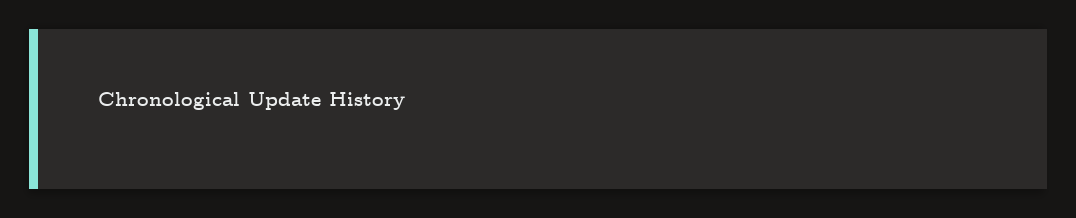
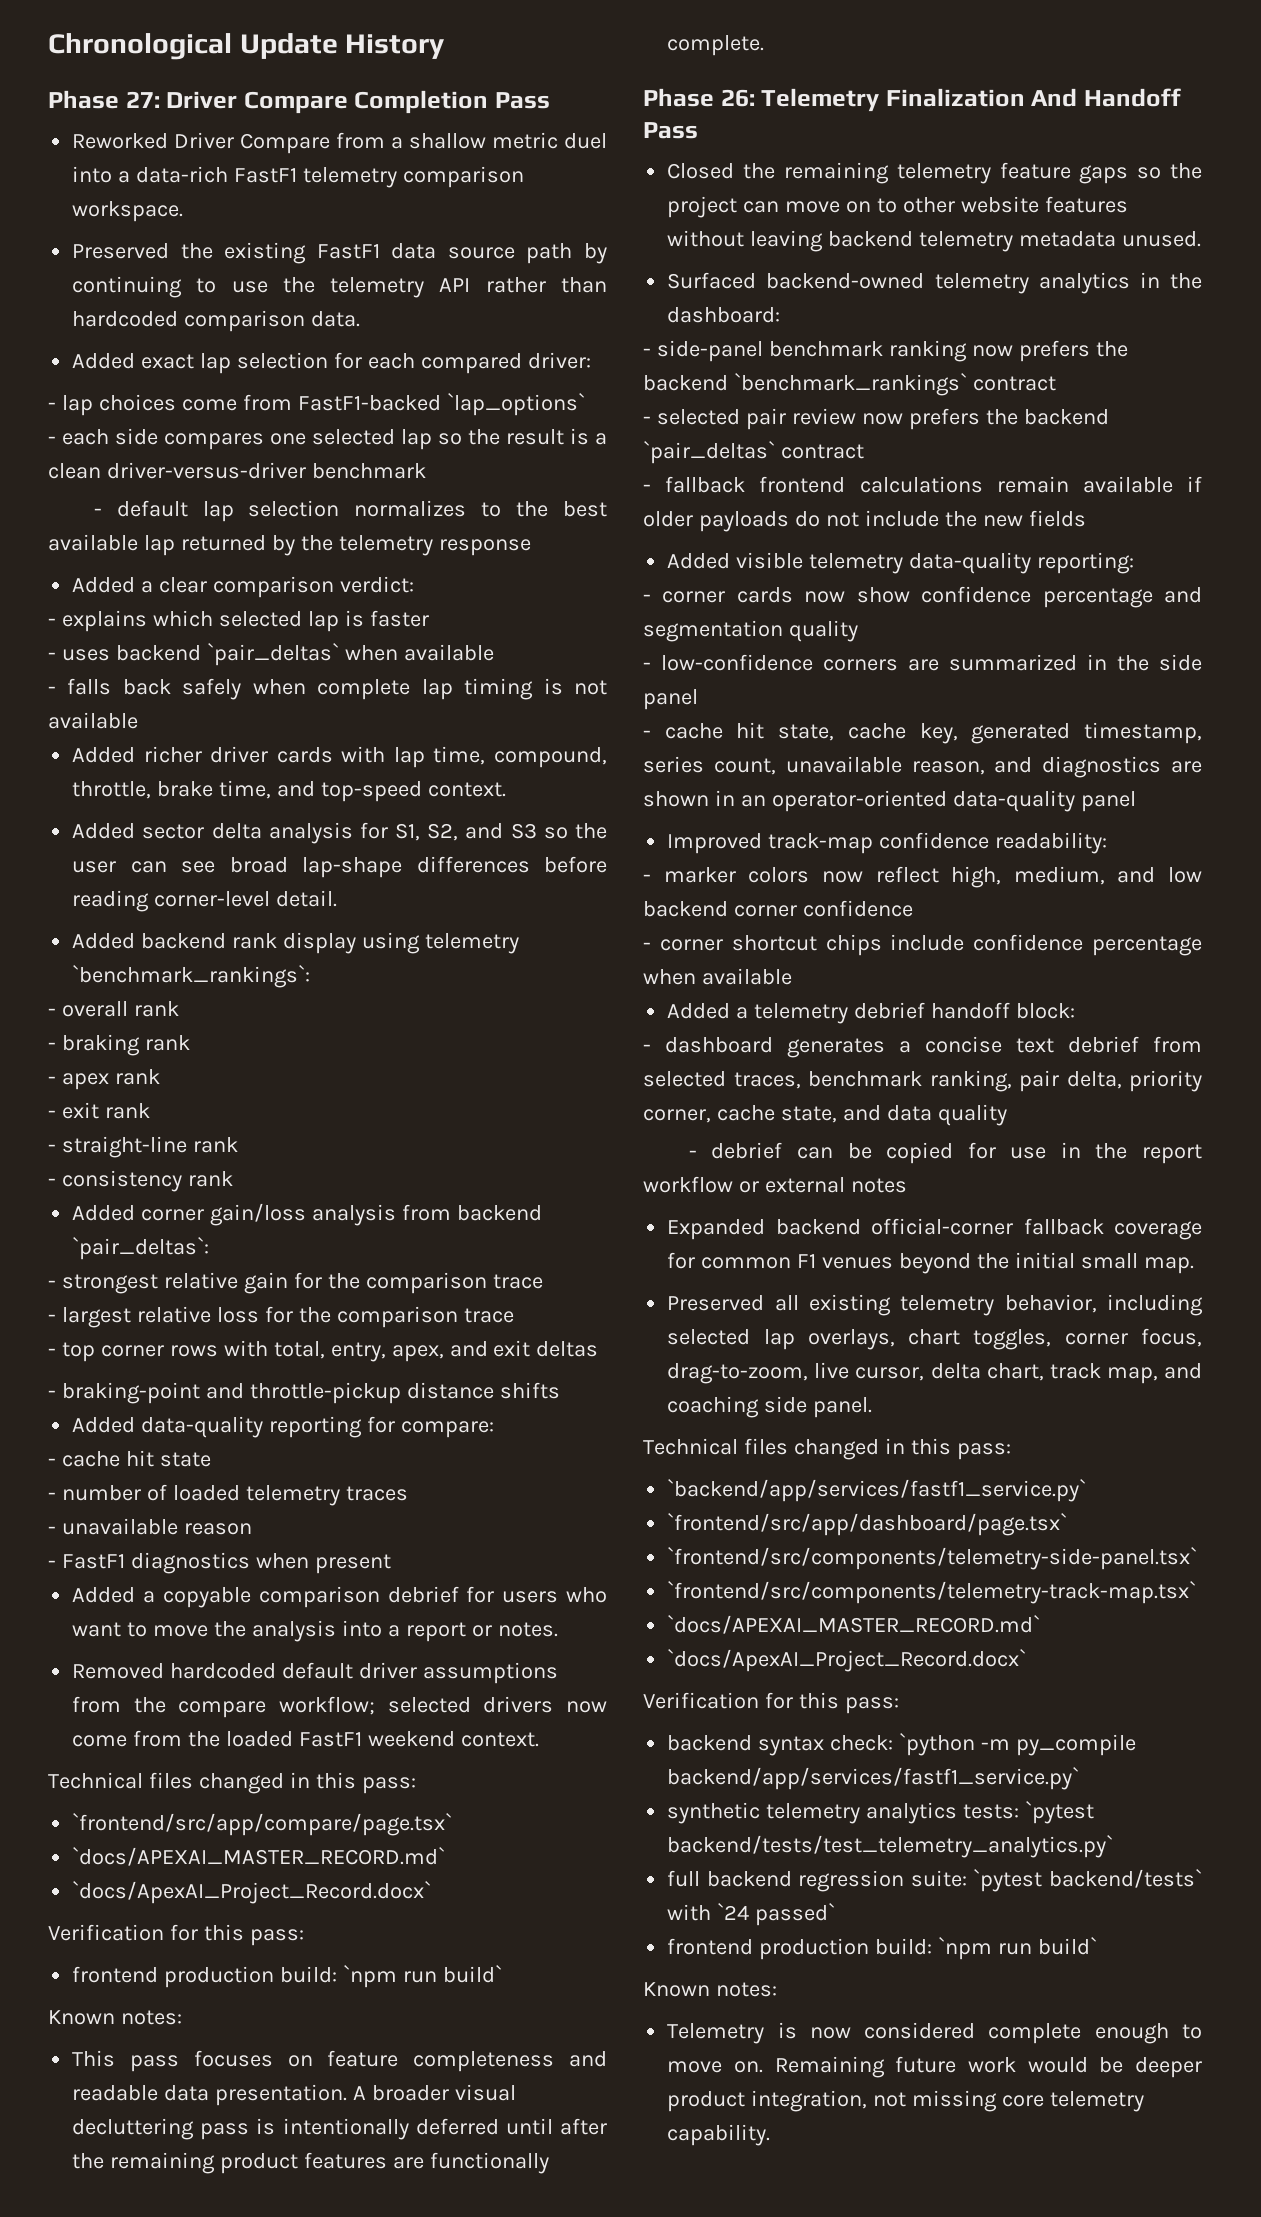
+ Phase 27: Driver Compare Completion Pass
+ Reworked Driver Compare from a shallow metric duel into a data-rich FastF1 telemetry comparison workspace.
+ Preserved the existing FastF1 data source path by continuing to use the telemetry API rather than hardcoded comparison data.
+ Added exact lap selection for each compared driver:
+ - lap choices come from FastF1-backed `lap_options`
+ - each side compares one selected lap so the result is a clean driver-versus-driver benchmark
+ - default lap selection normalizes to the best available lap returned by the telemetry response
+ Added a clear comparison verdict:
+ - explains which selected lap is faster
+ - uses backend `pair_deltas` when available
+ - falls back safely when complete lap timing is not available
+ Added richer driver cards with lap time, compound, throttle, brake time, and top-speed context.
+ Added sector delta analysis for S1, S2, and S3 so the user can see broad lap-shape differences before reading corner-level detail.
+ Added backend rank display using telemetry `benchmark_rankings`:
+ - overall rank
+ - braking rank
+ - apex rank
+ - exit rank
+ - straight-line rank
+ - consistency rank
+ Added corner gain/loss analysis from backend `pair_deltas`:
+ - strongest relative gain for the comparison trace
+ - largest relative loss for the comparison trace
+ - top corner rows with total, entry, apex, and exit deltas
+ - braking-point and throttle-pickup distance shifts
+ Added data-quality reporting for compare:
+ - cache hit state
+ - number of loaded telemetry traces
+ - unavailable reason
+ - FastF1 diagnostics when present
+ Added a copyable comparison debrief for users who want to move the analysis into a report or notes.
+ Removed hardcoded default driver assumptions from the compare workflow; selected drivers now come from the loaded FastF1 weekend context.
+ Technical files changed in this pass:
+ `frontend/src/app/compare/page.tsx`
+ `docs/APEXAI_MASTER_RECORD.md`
+ `docs/ApexAI_Project_Record.docx`
+ Verification for this pass:
+ frontend production build: `npm run build`
+ Known notes:
+ This pass focuses on feature completeness and readable data presentation. A broader visual decluttering pass is intentionally deferred until after the remaining product features are functionally complete.
+ Phase 26: Telemetry Finalization And Handoff Pass
+ Closed the remaining telemetry feature gaps so the project can move on to other website features without leaving backend telemetry metadata unused.
+ Surfaced backend-owned telemetry analytics in the dashboard:
+ - side-panel benchmark ranking now prefers the backend `benchmark_rankings` contract
+ - selected pair review now prefers the backend `pair_deltas` contract
+ - fallback frontend calculations remain available if older payloads do not include the new fields
+ Added visible telemetry data-quality reporting:
+ - corner cards now show confidence percentage and segmentation quality
+ - low-confidence corners are summarized in the side panel
+ - cache hit state, cache key, generated timestamp, series count, unavailable reason, and diagnostics are shown in an operator-oriented data-quality panel
+ Improved track-map confidence readability:
+ - marker colors now reflect high, medium, and low backend corner confidence
+ - corner shortcut chips include confidence percentage when available
+ Added a telemetry debrief handoff block:
+ - dashboard generates a concise text debrief from selected traces, benchmark ranking, pair delta, priority corner, cache state, and data quality
+ - debrief can be copied for use in the report workflow or external notes
+ Expanded backend official-corner fallback coverage for common F1 venues beyond the initial small map.
+ Preserved all existing telemetry behavior, including selected lap overlays, chart toggles, corner focus, drag-to-zoom, live cursor, delta chart, track map, and coaching side panel.
+ Technical files changed in this pass:
+ `backend/app/services/fastf1_service.py`
+ `frontend/src/app/dashboard/page.tsx`
+ `frontend/src/components/telemetry-side-panel.tsx`
+ `frontend/src/components/telemetry-track-map.tsx`
+ `docs/APEXAI_MASTER_RECORD.md`
+ `docs/ApexAI_Project_Record.docx`
+ Verification for this pass:
+ backend syntax check: `python -m py_compile backend/app/services/fastf1_service.py`
+ synthetic telemetry analytics tests: `pytest backend/tests/test_telemetry_analytics.py`
+ full backend regression suite: `pytest backend/tests` with `24 passed`
+ frontend production build: `npm run build`
+ Known notes:
+ Telemetry is now considered complete enough to move on. Remaining future work would be deeper product integration, not missing core telemetry capability.

